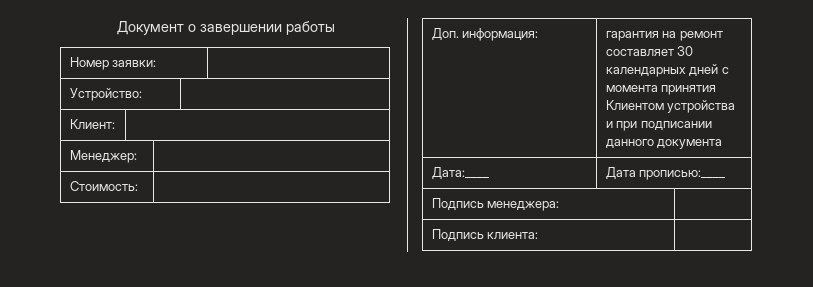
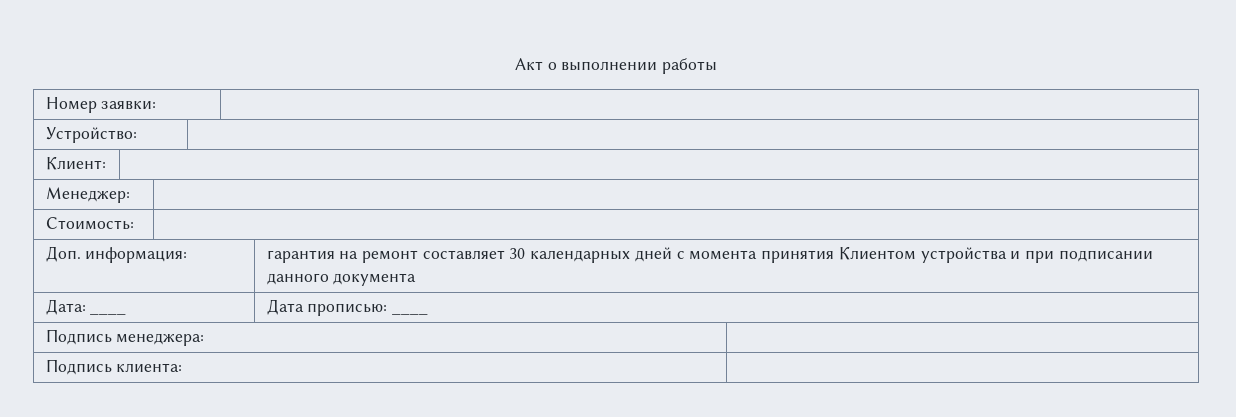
- Документ о завершении работы
+ Акт о выполнении работы
- Дата:____ | Дата прописью:____
+ Дата: ____ | Дата прописью: ____

